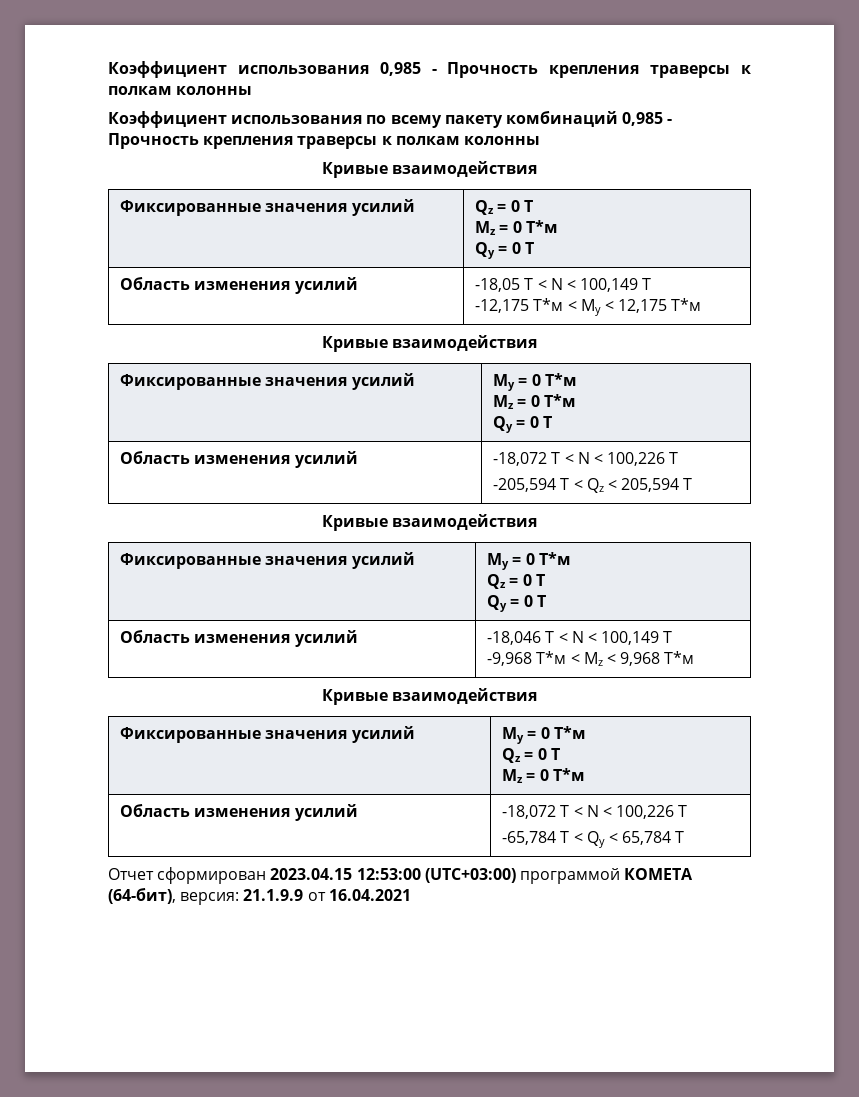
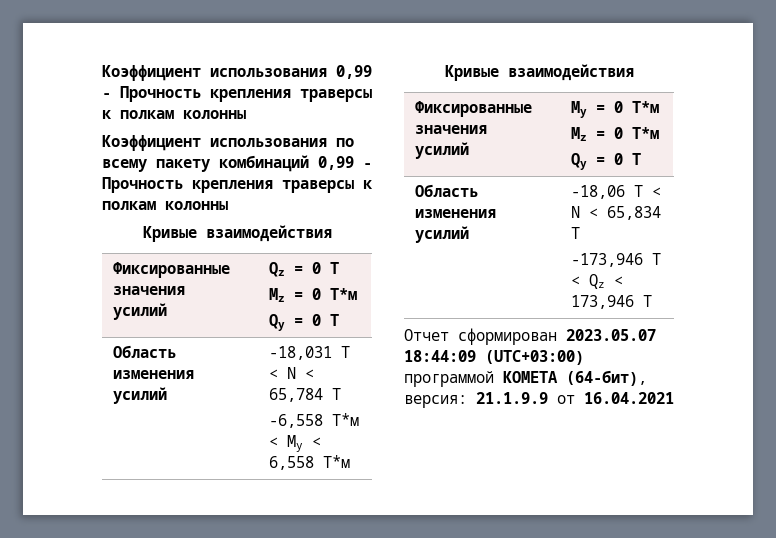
- Коэффициент использования 0,985 - Прочность крепления траверсы к полкам колонны
+ Коэффициент использования 0,99 - Прочность крепления траверсы к полкам колонны
- Коэффициент использования по всему пакету комбинаций 0,985 - Прочность крепления траверсы к полкам колонны
+ Коэффициент использования по всему пакету комбинаций 0,99 - Прочность крепления траверсы к полкам колонны
- Область изменения усилий | -18,05 Т < N < 100,149 Т
- -12,175 Т*м < My < 12,175 Т*м
+ Область изменения усилий | -18,031 Т < N < 65,784 Т
+ -6,558 Т*м < My < 6,558 Т*м
  Кривые взаимодействия
  Фиксированные значения усилий | My = 0 Т*м
  Mz = 0 Т*м
  Qy = 0 Т
- Область изменения усилий | -18,072 Т < N < 100,226 Т
- -205,594 Т < Qz < 205,594 Т
- Кривые взаимодействия
- Фиксированные значения усилий | My = 0 Т*м
- Qz = 0 Т
- Qy = 0 Т
- Область изменения усилий | -18,046 Т < N < 100,149 Т
- -9,968 Т*м < Mz < 9,968 Т*м
- Кривые взаимодействия
- Фиксированные значения усилий | My = 0 Т*м
- Qz = 0 Т
- Mz = 0 Т*м
- Область изменения усилий | -18,072 Т < N < 100,226 Т
- -65,784 Т < Qy < 65,784 Т
+ Область изменения усилий | -18,06 Т < N < 65,834 Т
+ -173,946 Т < Qz < 173,946 Т
- Отчет сформирован 2023.04.15 12:53:00 (UTC+03:00) программой КОМЕТА (64-бит), версия: 21.1.9.9 от 16.04.2021
+ Отчет сформирован 2023.05.07 18:44:09 (UTC+03:00) программой КОМЕТА (64-бит), версия: 21.1.9.9 от 16.04.2021

